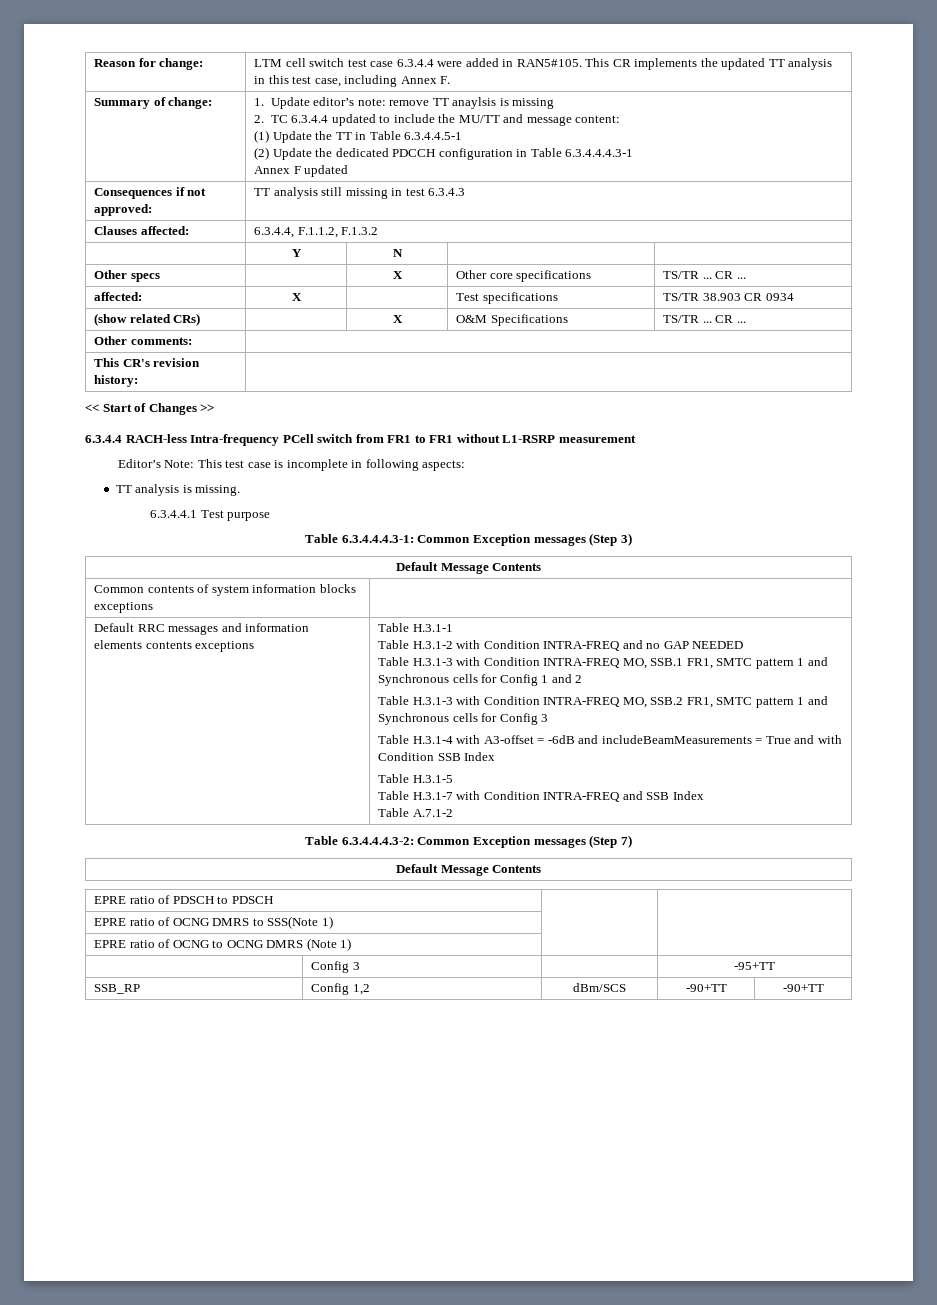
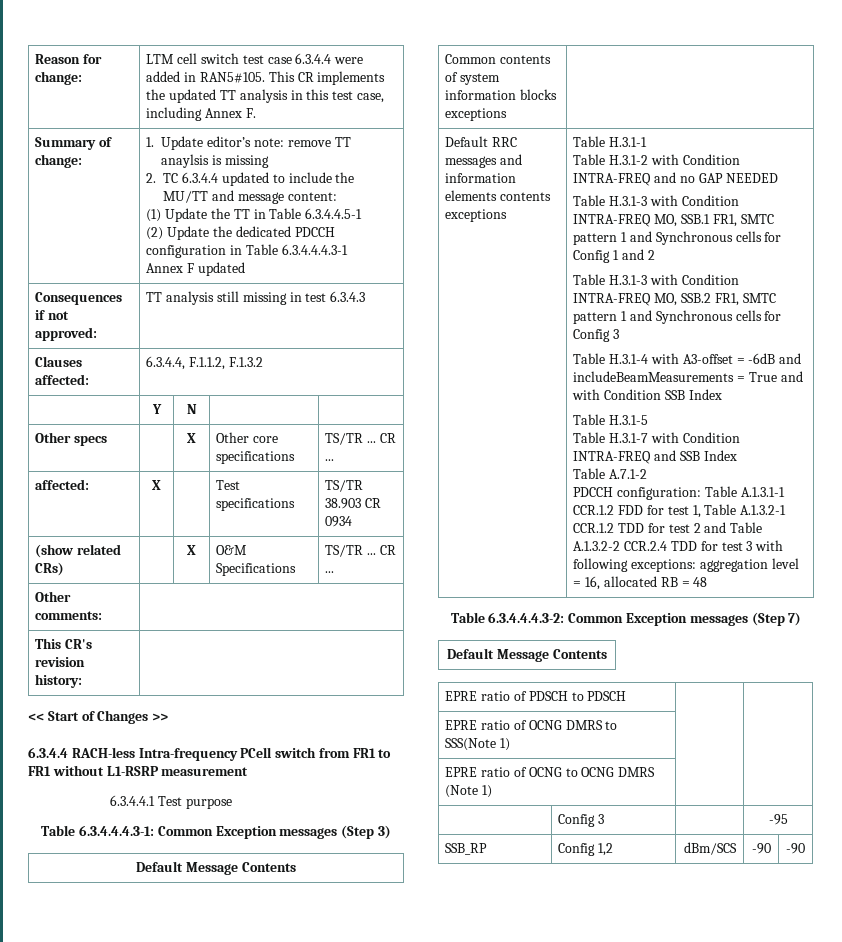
- Editor’s Note: This test case is incomplete in following aspects:
- TT analysis is missing.
+ PDCCH configuration: Table A.1.3.1-1 CCR.1.2 FDD for test 1, Table A.1.3.2-1 CCR.1.2 TDD for test 2 and Table A.1.3.2-2 CCR.2.4 TDD for test 3 with following exceptions: aggregation level = 16, allocated RB = 48
- | Config 3 | | -95+TT
+ | Config 3 | | -95
- SSB_RP | Config 1,2 | dBm/SCS | -90+TT | -90+TT
+ SSB_RP | Config 1,2 | dBm/SCS | -90 | -90

